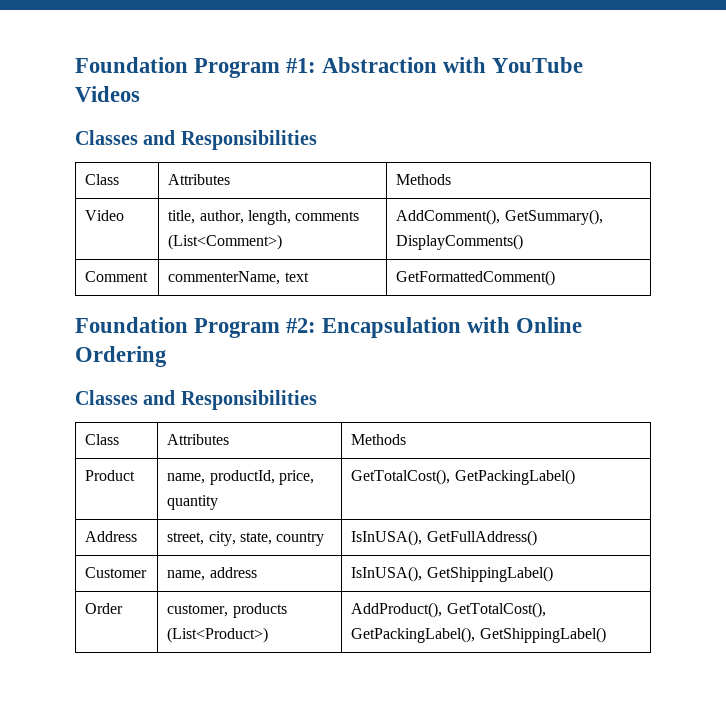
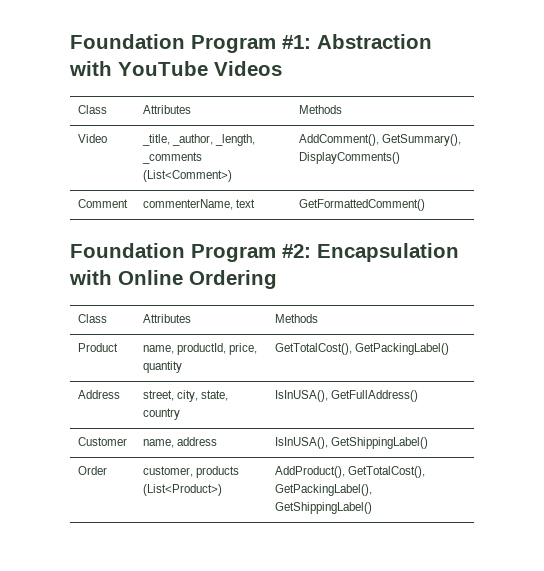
  Foundation Program #1: Abstraction with YouTube Videos
- Classes and Responsibilities
- Video | title, author, length, comments (List<Comment>) | AddComment(), GetSummary(), DisplayComments()
+ Video | _title, _author, _length, _comments (List<Comment>) | AddComment(), GetSummary(), DisplayComments()
  Foundation Program #2: Encapsulation with Online Ordering
- Classes and Responsibilities

